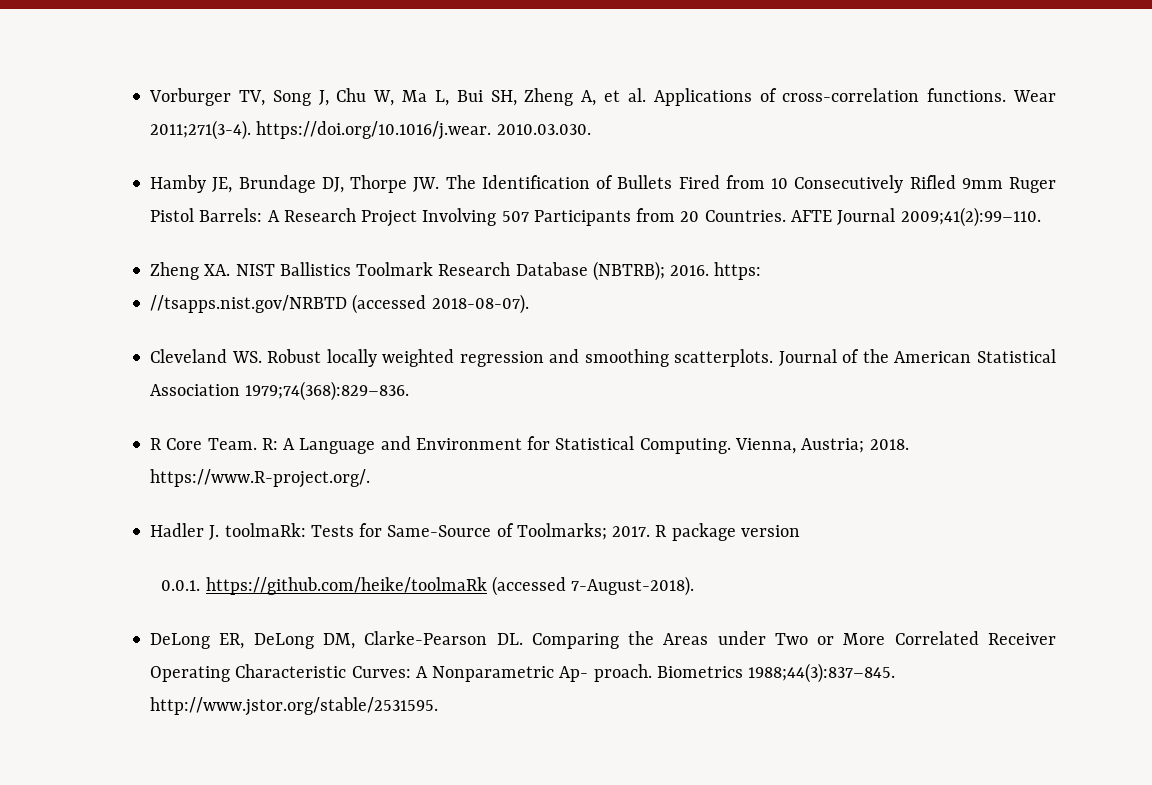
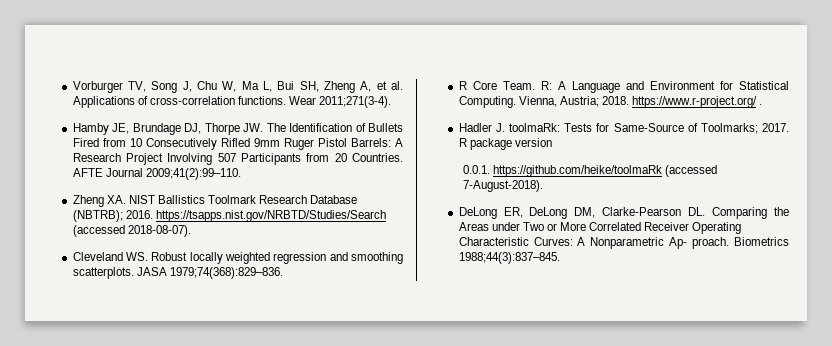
- Wear 2011;271(3-4). https://doi.org/10.1016/j.wear. 2010.03.030.
+ Wear 2011;271(3-4).
- Zheng XA. NIST Ballistics Toolmark Research Database (NBTRB); 2016. https:
- //tsapps.nist.gov/NRBTD (accessed 2018-08-07).
+ Zheng XA. NIST Ballistics Toolmark Research Database (NBTRB); 2016. https://tsapps.nist.gov/NRBTD/Studies/Search (accessed 2018-08-07).
- Journal of the American Statistical Association 1979;74(368):829–836.
+ JASA 1979;74(368):829–836.
- Vienna, Austria; 2018. https://www.R-project.org/.
+ Vienna, Austria; 2018. https://www.r-project.org/ .
- Biometrics 1988;44(3):837–845. http://www.jstor.org/stable/2531595.
+ Biometrics 1988;44(3):837–845.

